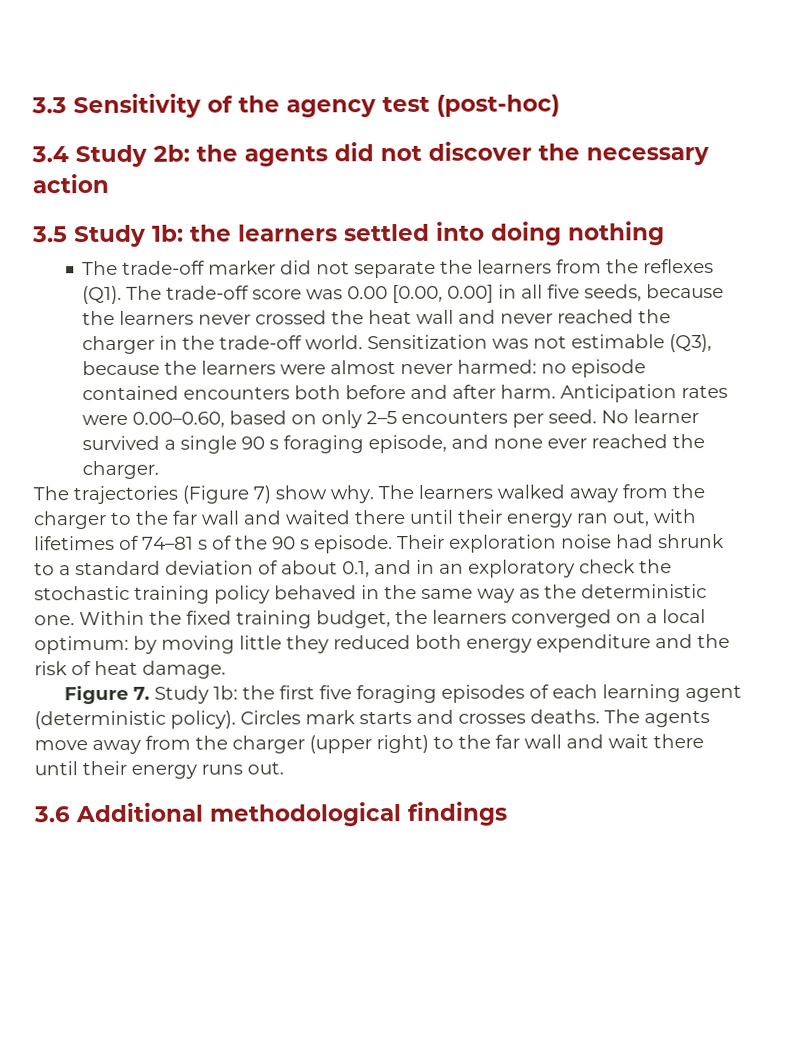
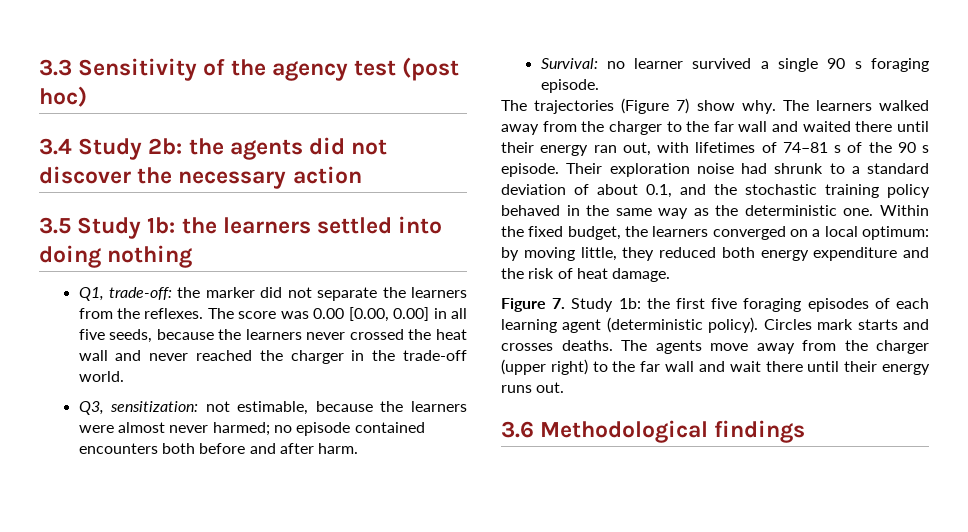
- 3.3 Sensitivity of the agency test (post-hoc)
+ 3.3 Sensitivity of the agency test (post hoc)
- The trade-off marker did not separate the learners from the reflexes (Q1). The trade-off score was 0.00 [0.00, 0.00] in all five seeds, because the learners never crossed the heat wall and never reached the charger in the trade-off world. Sensitization was not estimable (Q3), because the learners were almost never harmed: no episode contained encounters both before and after harm. Anticipation rates were 0.00–0.60, based on only 2–5 encounters per seed. No learner survived a single 90 s foraging episode, and none ever reached the charger.
+ Q1, trade-off: the marker did not separate the learners from the reflexes. The score was 0.00 [0.00, 0.00] in all five seeds, because the learners never crossed the heat wall and never reached the charger in the trade-off world.
+ Q3, sensitization: not estimable, because the learners were almost never harmed; no episode contained encounters both before and after harm.
+ Survival: no learner survived a single 90 s foraging episode.
- Their exploration noise had shrunk to a standard deviation of about 0.1, and in an exploratory check the stochastic training policy behaved in the same way as the deterministic one.
+ Their exploration noise had shrunk to a standard deviation of about 0.1, and the stochastic training policy behaved in the same way as the deterministic one.
- Within the fixed training budget, the learners converged on a local optimum: by moving little they reduced both energy expenditure and the risk of heat damage.
+ Within the fixed budget, the learners converged on a local optimum: by moving little, they reduced both energy expenditure and the risk of heat damage.
- 3.6 Additional methodological findings
+ 3.6 Methodological findings

